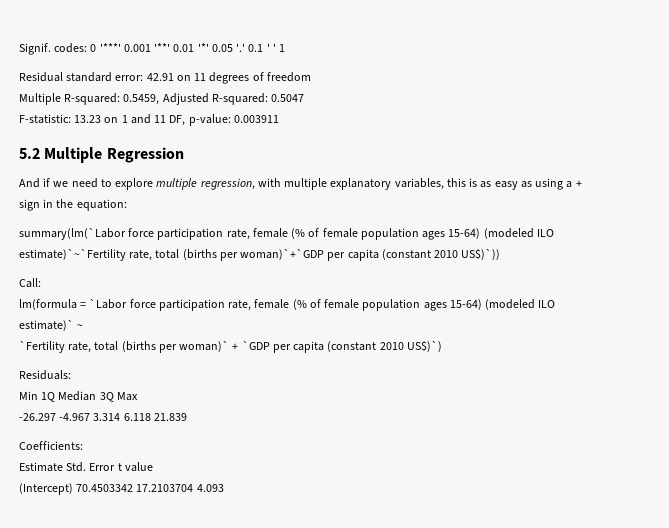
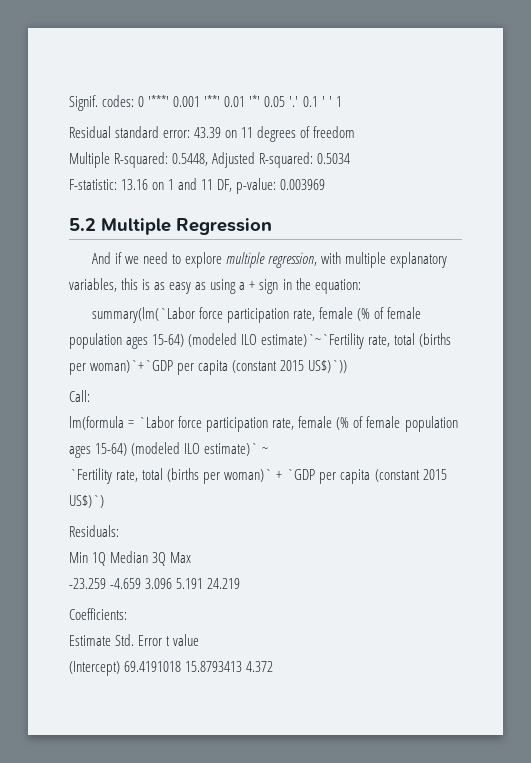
- Residual standard error: 42.91 on 11 degrees of freedom
+ Residual standard error: 43.39 on 11 degrees of freedom
- Multiple R-squared: 0.5459, Adjusted R-squared: 0.5047
+ Multiple R-squared: 0.5448, Adjusted R-squared: 0.5034
- F-statistic: 13.23 on 1 and 11 DF, p-value: 0.003911
+ F-statistic: 13.16 on 1 and 11 DF, p-value: 0.003969
- summary(lm(`Labor force participation rate, female (% of female population ages 15-64) (modeled ILO estimate)`~`Fertility rate, total (births per woman)`+`GDP per capita (constant 2010 US$)`))
+ summary(lm(`Labor force participation rate, female (% of female population ages 15-64) (modeled ILO estimate)`~`Fertility rate, total (births per woman)`+`GDP per capita (constant 2015 US$)`))
- `Fertility rate, total (births per woman)` + `GDP per capita (constant 2010 US$)`)
+ `Fertility rate, total (births per woman)` + `GDP per capita (constant 2015 US$)`)
- -26.297 -4.967 3.314 6.118 21.839
+ -23.259 -4.659 3.096 5.191 24.219
- (Intercept) 70.4503342 17.2103704 4.093
+ (Intercept) 69.4191018 15.8793413 4.372

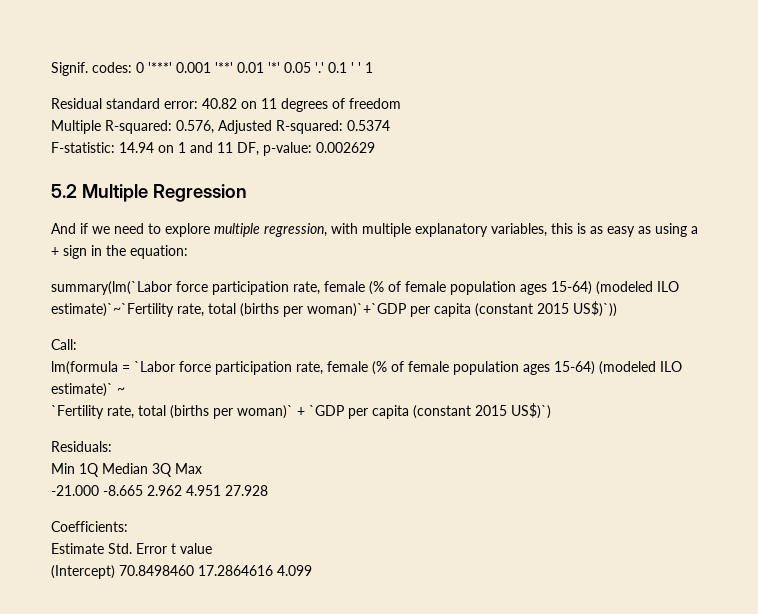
- Residual standard error: 43.39 on 11 degrees of freedom
+ Residual standard error: 40.82 on 11 degrees of freedom
- Multiple R-squared: 0.5448, Adjusted R-squared: 0.5034
+ Multiple R-squared: 0.576, Adjusted R-squared: 0.5374
- F-statistic: 13.16 on 1 and 11 DF, p-value: 0.003969
+ F-statistic: 14.94 on 1 and 11 DF, p-value: 0.002629
- -23.259 -4.659 3.096 5.191 24.219
+ -21.000 -8.665 2.962 4.951 27.928
- (Intercept) 69.4191018 15.8793413 4.372
+ (Intercept) 70.8498460 17.2864616 4.099

